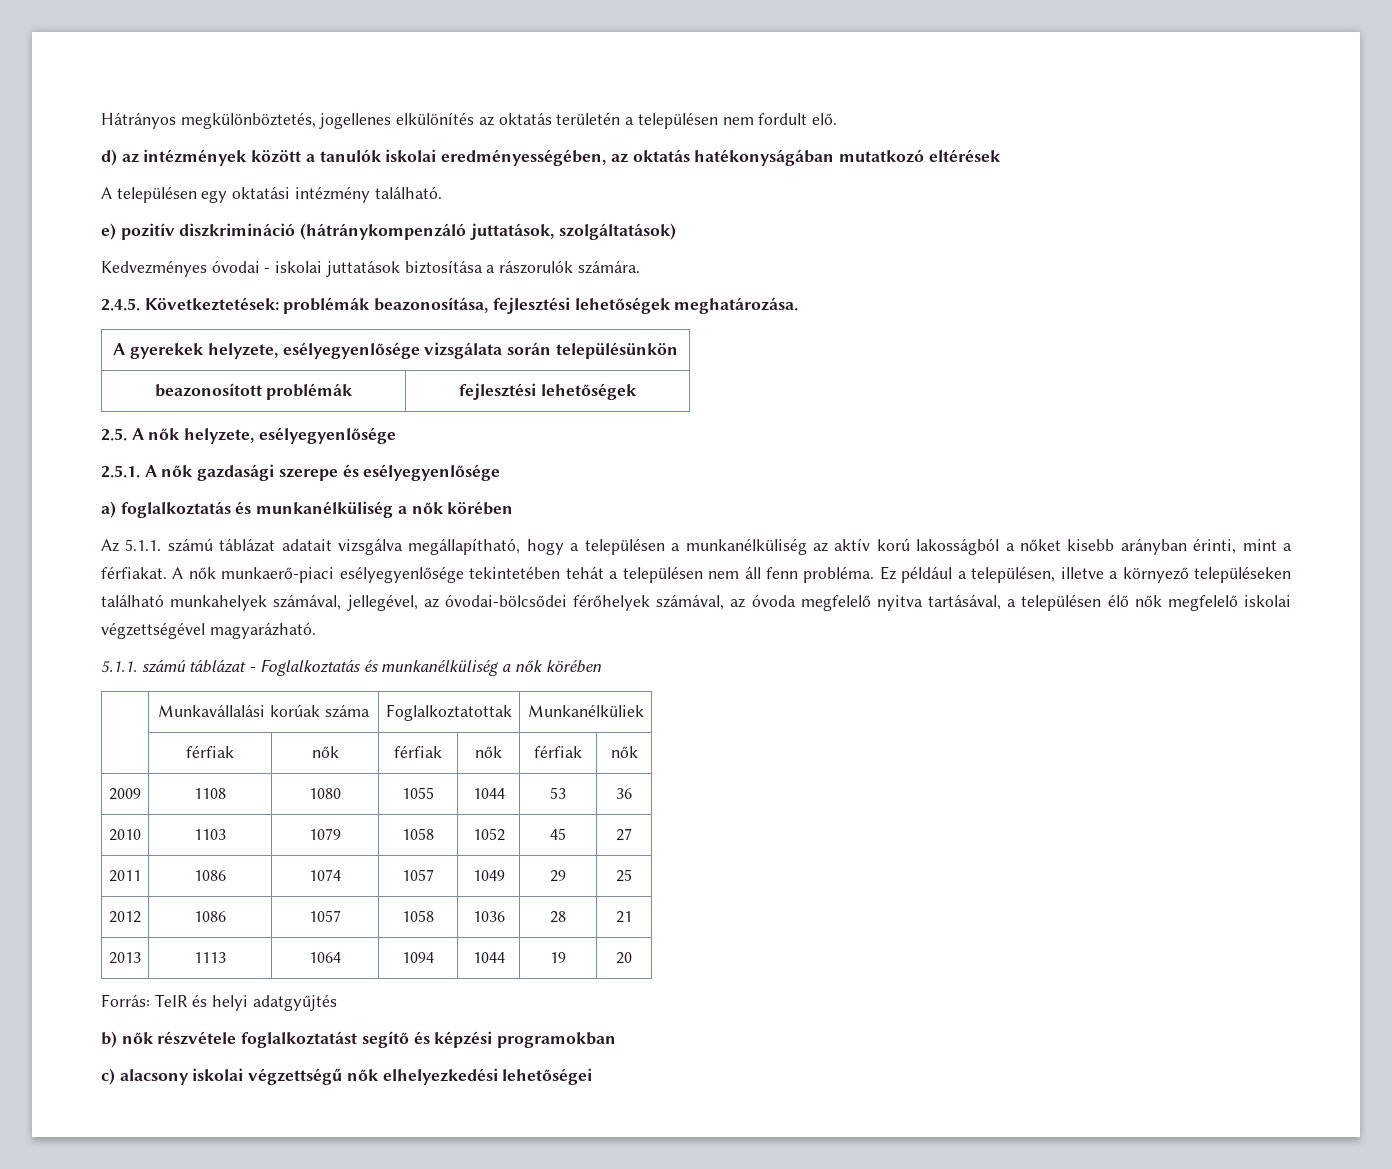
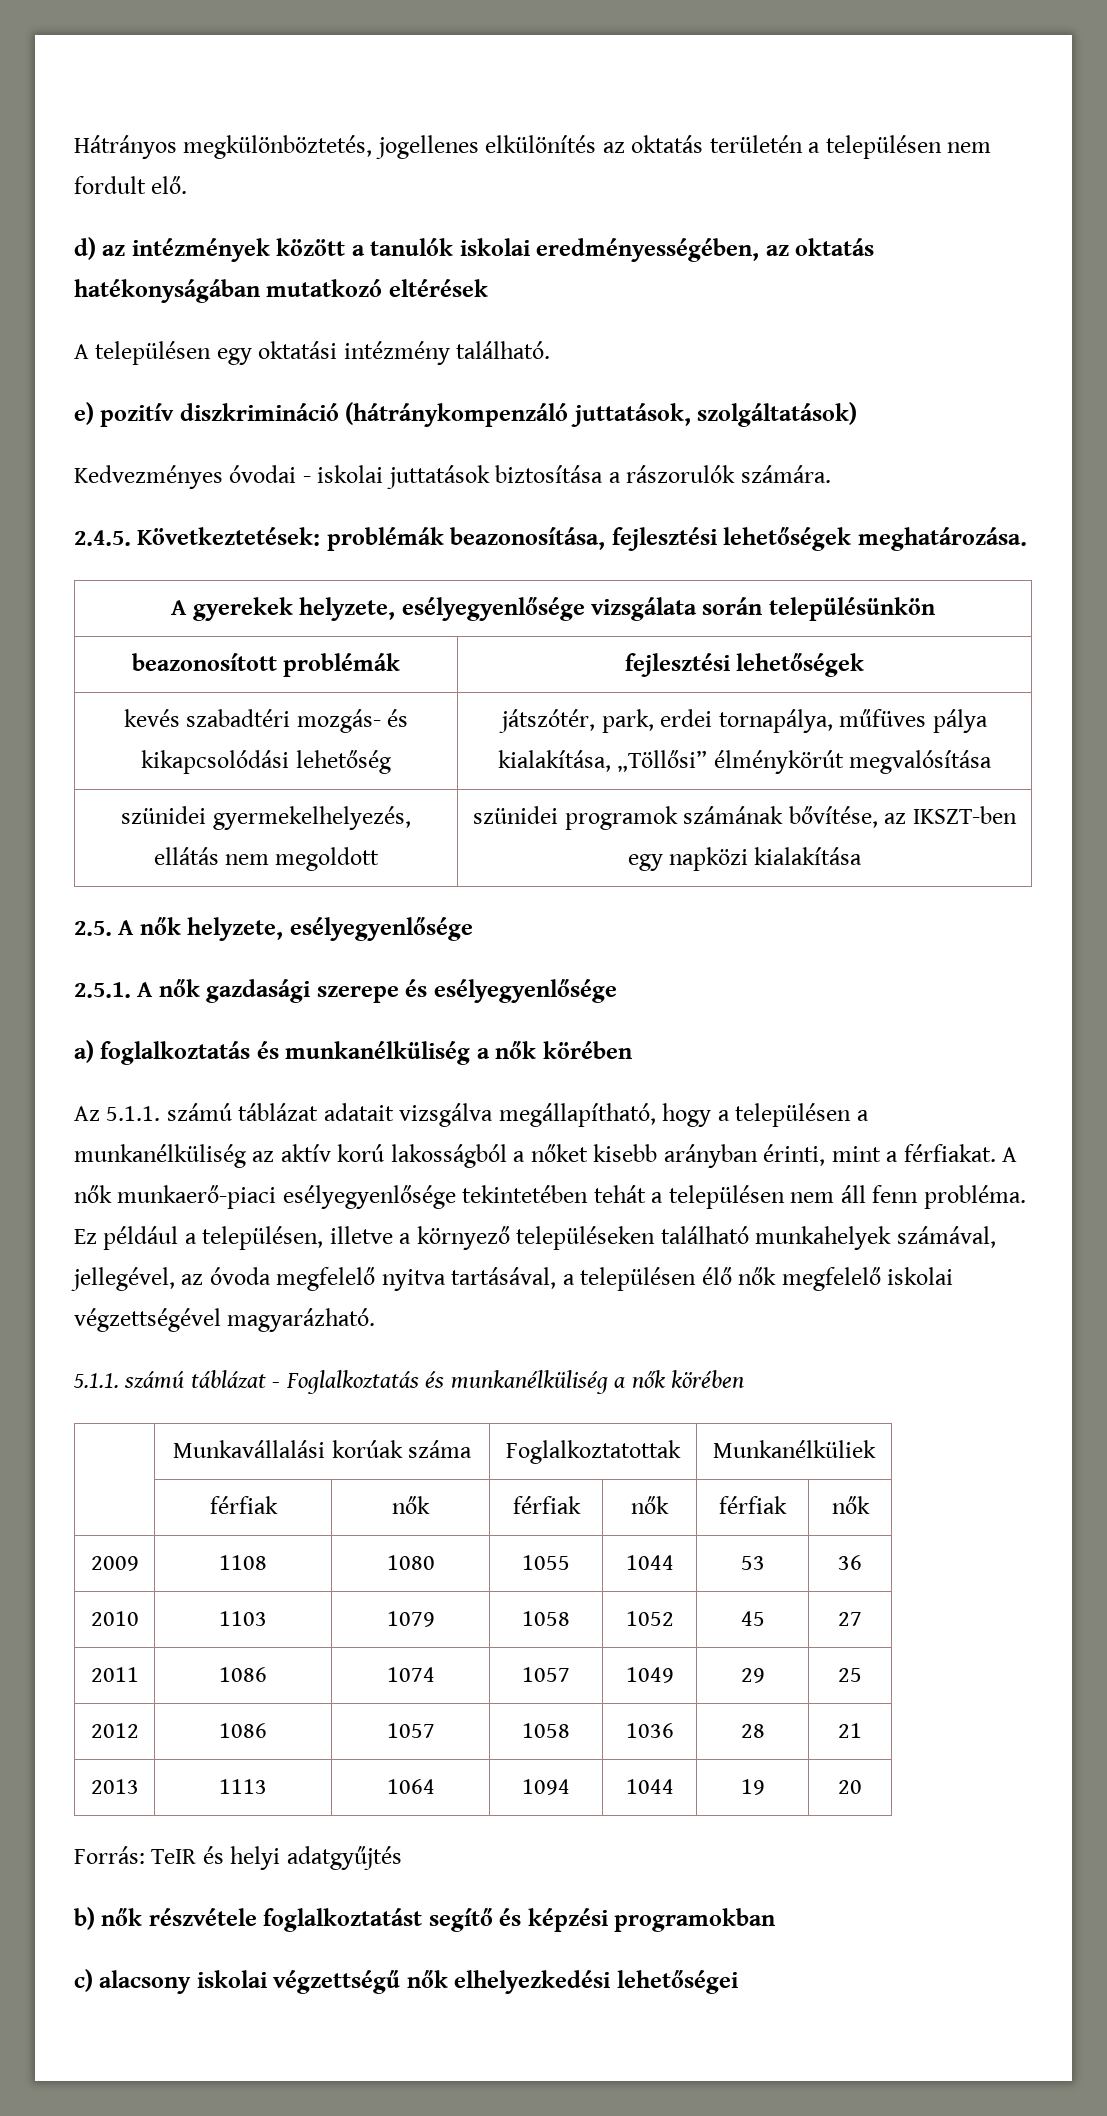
+ kevés szabadtéri mozgás- és kikapcsolódási lehetőség | játszótér, park, erdei tornapálya, műfüves pálya kialakítása, „Töllősi” élménykörút megvalósítása
+ szünidei gyermekelhelyezés, ellátás nem megoldott | szünidei programok számának bővítése, az IKSZT-ben egy napközi kialakítása
- Ez például a településen, illetve a környező településeken található munkahelyek számával, jellegével, az óvodai-bölcsődei férőhelyek számával, az óvoda megfelelő nyitva tartásával, a településen élő nők megfelelő iskolai végzettségével magyarázható.
+ Ez például a településen, illetve a környező településeken található munkahelyek számával, jellegével, az óvoda megfelelő nyitva tartásával, a településen élő nők megfelelő iskolai végzettségével magyarázható.

